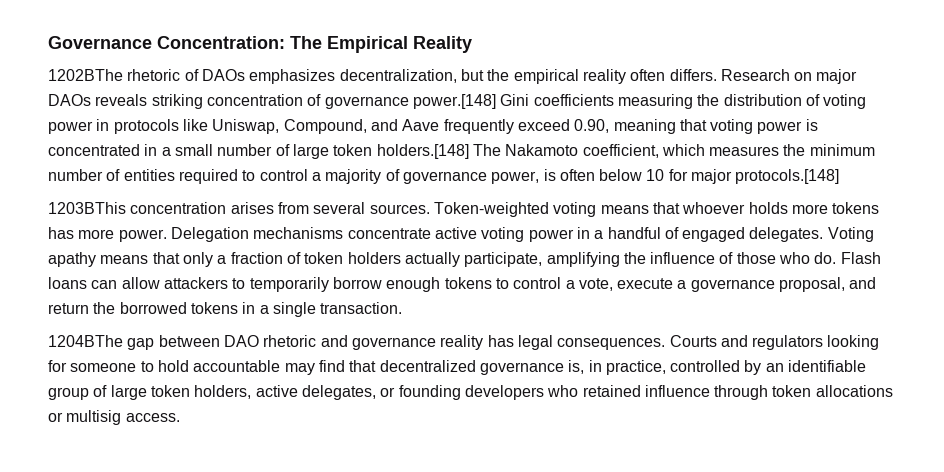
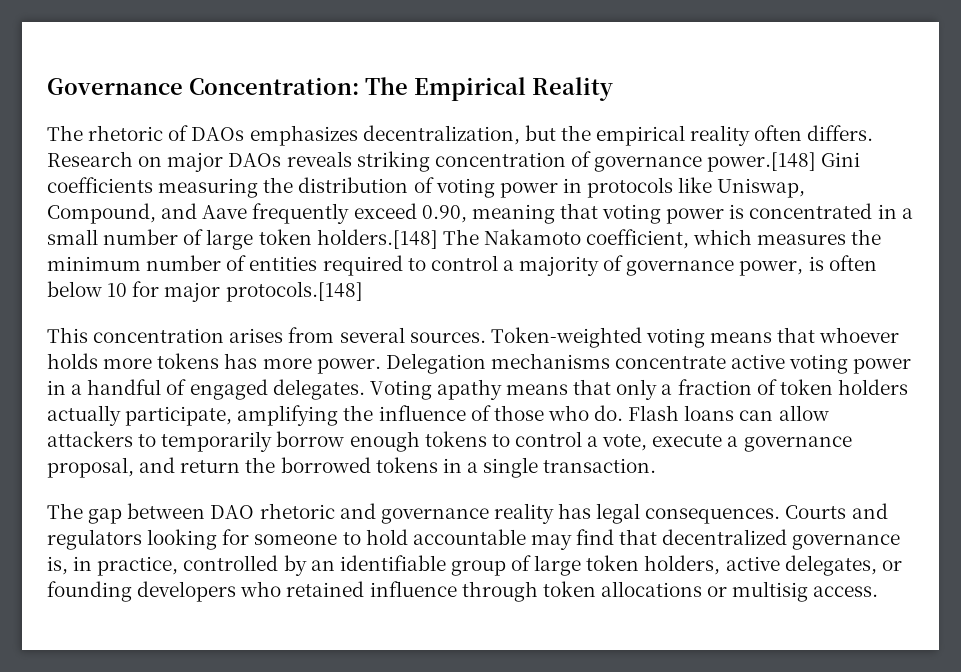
- 1202BThe rhetoric of DAOs emphasizes decentralization, but the empirical reality often differs.
+ The rhetoric of DAOs emphasizes decentralization, but the empirical reality often differs.
- 1203BThis concentration arises from several sources.
+ This concentration arises from several sources.
- 1204BThe gap between DAO rhetoric and governance reality has legal consequences.
+ The gap between DAO rhetoric and governance reality has legal consequences.

